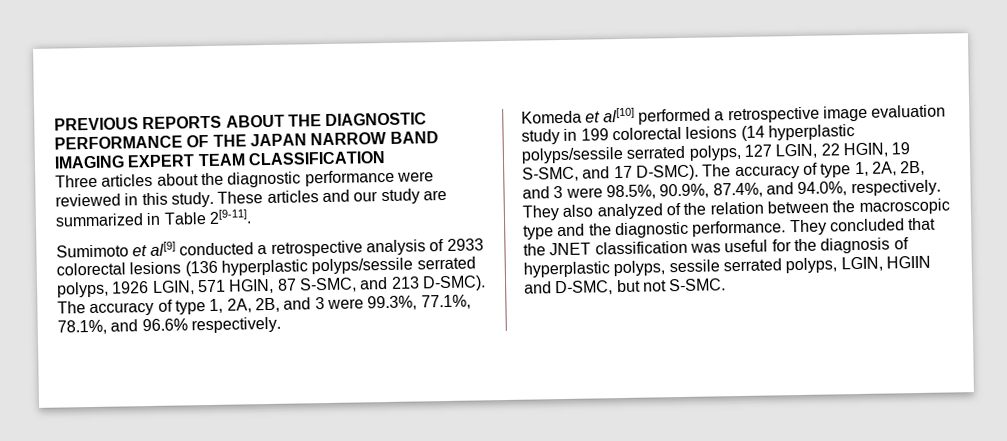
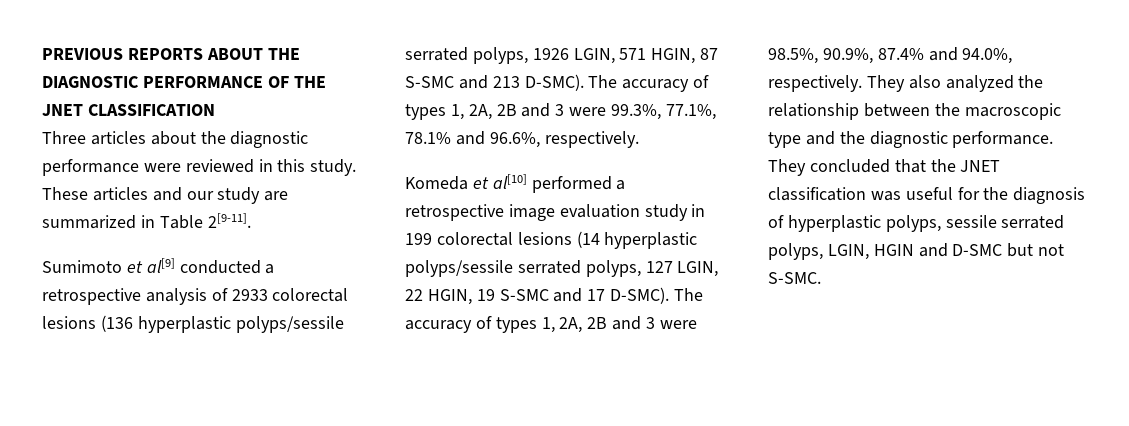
- PREVIOUS REPORTS ABOUT THE DIAGNOSTIC PERFORMANCE OF THE JAPAN NARROW BAND IMAGING EXPERT TEAM CLASSIFICATION
+ PREVIOUS REPORTS ABOUT THE DIAGNOSTIC PERFORMANCE OF THE JNET CLASSIFICATION
- Sumimoto et al[9] conducted a retrospective analysis of 2933 colorectal lesions (136 hyperplastic polyps/sessile serrated polyps, 1926 LGIN, 571 HGIN, 87 S-SMC, and 213 D-SMC).
+ Sumimoto et al[9] conducted a retrospective analysis of 2933 colorectal lesions (136 hyperplastic polyps/sessile serrated polyps, 1926 LGIN, 571 HGIN, 87 S-SMC and 213 D-SMC).
- The accuracy of type 1, 2A, 2B, and 3 were 99.3%, 77.1%, 78.1%, and 96.6% respectively.
+ The accuracy of types 1, 2A, 2B and 3 were 99.3%, 77.1%, 78.1% and 96.6%, respectively.
- Komeda et al[10] performed a retrospective image evaluation study in 199 colorectal lesions (14 hyperplastic polyps/sessile serrated polyps, 127 LGIN, 22 HGIN, 19 S-SMC, and 17 D-SMC).
+ Komeda et al[10] performed a retrospective image evaluation study in 199 colorectal lesions (14 hyperplastic polyps/sessile serrated polyps, 127 LGIN, 22 HGIN, 19 S-SMC and 17 D-SMC).
- The accuracy of type 1, 2A, 2B, and 3 were 98.5%, 90.9%, 87.4%, and 94.0%, respectively.
+ The accuracy of types 1, 2A, 2B and 3 were 98.5%, 90.9%, 87.4% and 94.0%, respectively.
- They also analyzed of the relation between the macroscopic type and the diagnostic performance.
+ They also analyzed the relationship between the macroscopic type and the diagnostic performance.
- They concluded that the JNET classification was useful for the diagnosis of hyperplastic polyps, sessile serrated polyps, LGIN, HGIIN and D-SMC, but not S-SMC.
+ They concluded that the JNET classification was useful for the diagnosis of hyperplastic polyps, sessile serrated polyps, LGIN, HGIN and D-SMC but not S-SMC.

